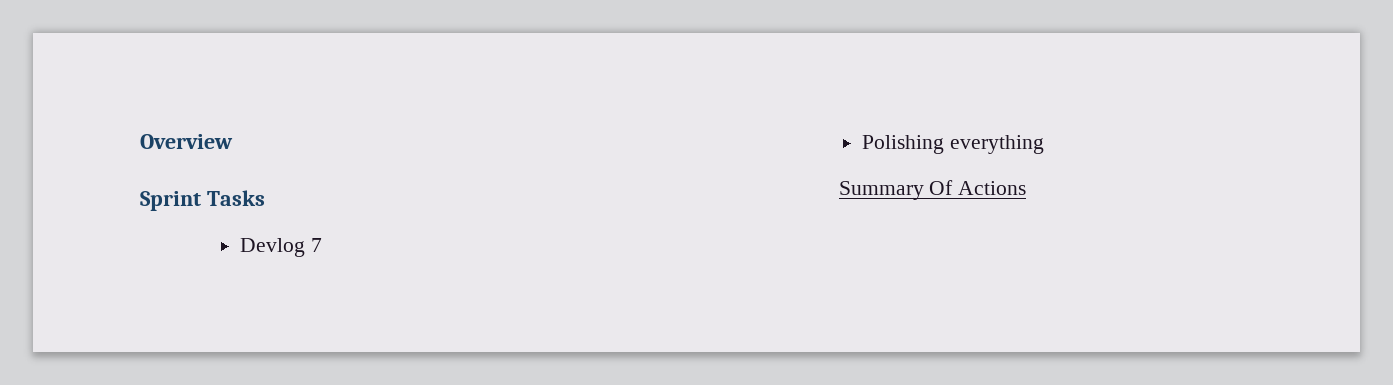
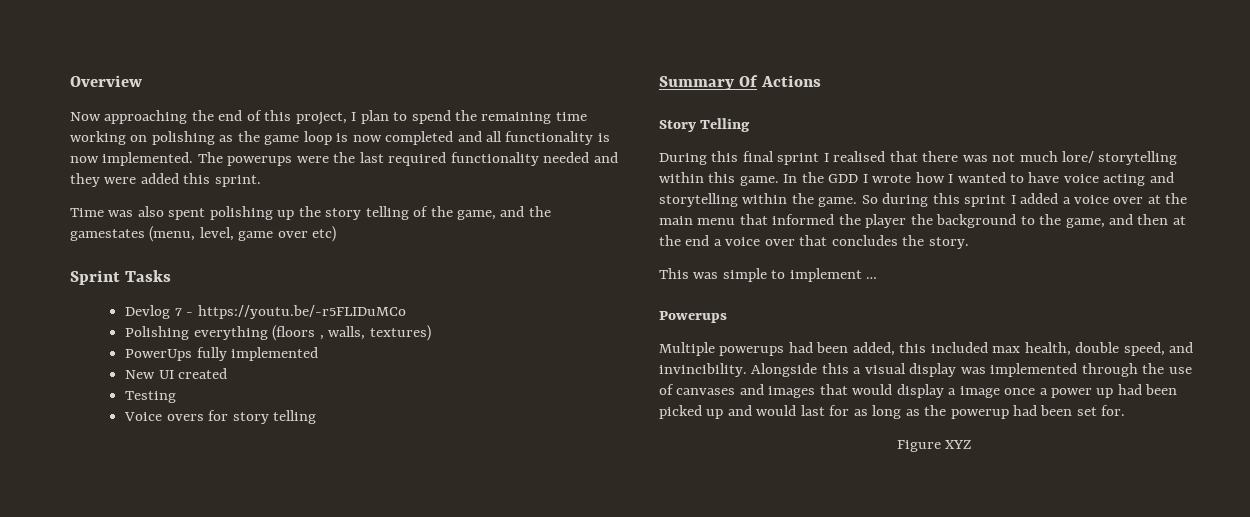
+ Now approaching the end of this project, I plan to spend the remaining time working on polishing as the game loop is now completed and all functionality is now implemented. The powerups were the last required functionality needed and they were added this sprint.
+ Time was also spent polishing up the story telling of the game, and the gamestates (menu, level, game over etc)
- Devlog 7
+ Devlog 7 - https://youtu.be/-r5FLIDuMCo
- Polishing everything
+ Polishing everything (floors , walls, textures)
+ PowerUps fully implemented
+ New UI created
+ Testing
+ Voice overs for story telling
  Summary Of Actions
+ Story Telling
+ During this final sprint I realised that there was not much lore/ storytelling within this game. In the GDD I wrote how I wanted to have voice acting and storytelling within the game. So during this sprint I added a voice over at the main menu that informed the player the background to the game, and then at the end a voice over that concludes the story.
+ This was simple to implement …
+ Powerups
+ Multiple powerups had been added, this included max health, double speed, and invincibility. Alongside this a visual display was implemented through the use of canvases and images that would display a image once a power up had been picked up and would last for as long as the powerup had been set for.
+ Figure XYZ

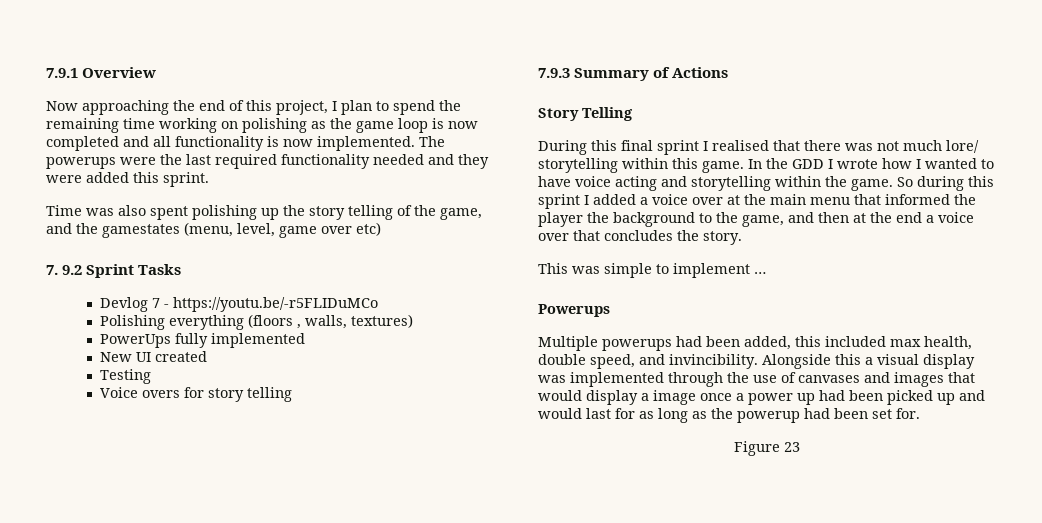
- Overview
+ 7.9.1 Overview
- Sprint Tasks
+ 7. 9.2 Sprint Tasks
- Summary Of Actions
+ 7.9.3 Summary of Actions
- Figure XYZ
+ Figure 23

